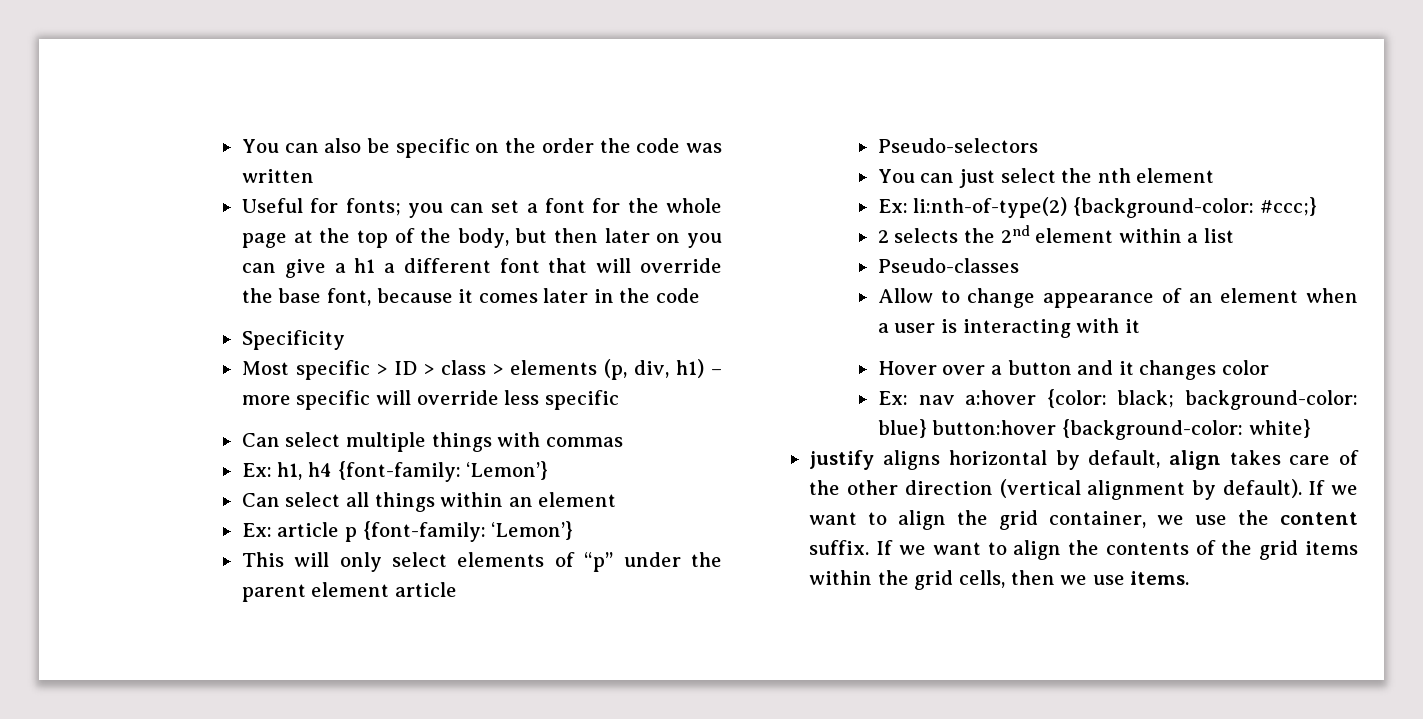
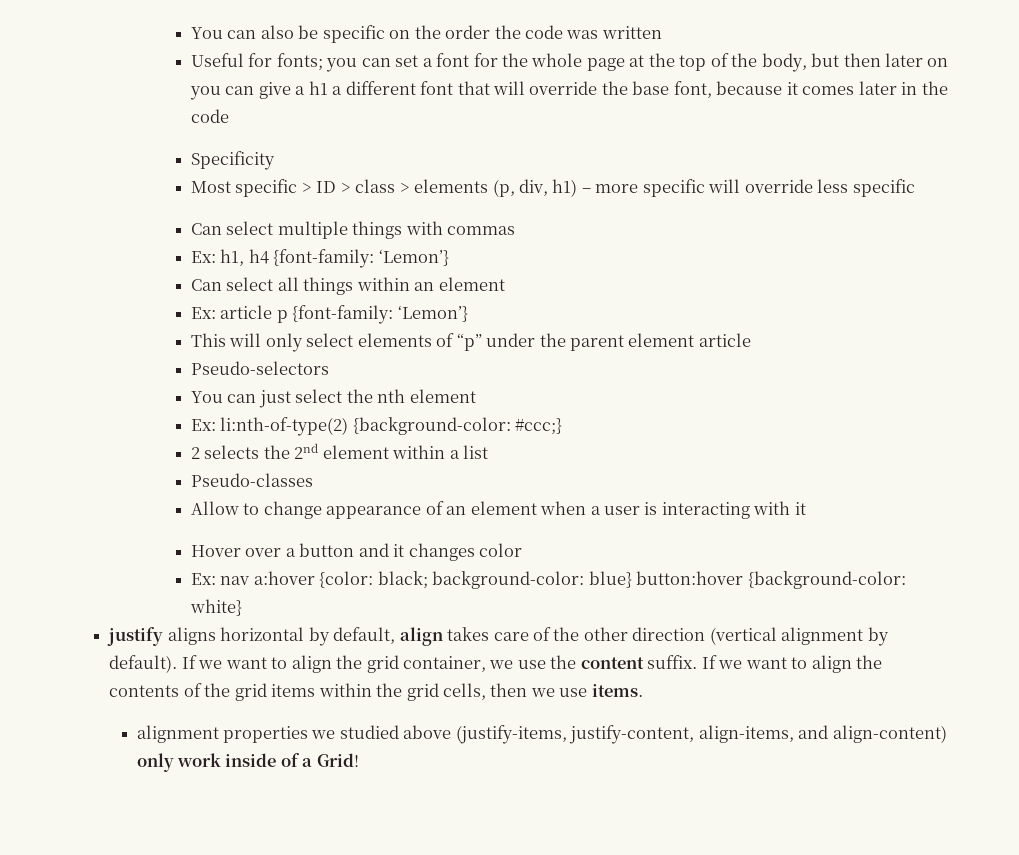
+ alignment properties we studied above (justify-items, justify-content, align-items, and align-content) only work inside of a Grid!

